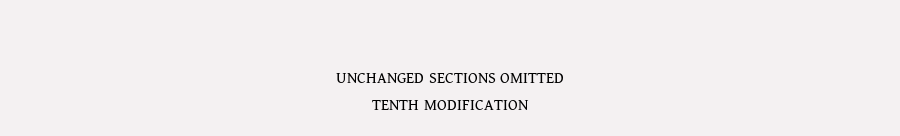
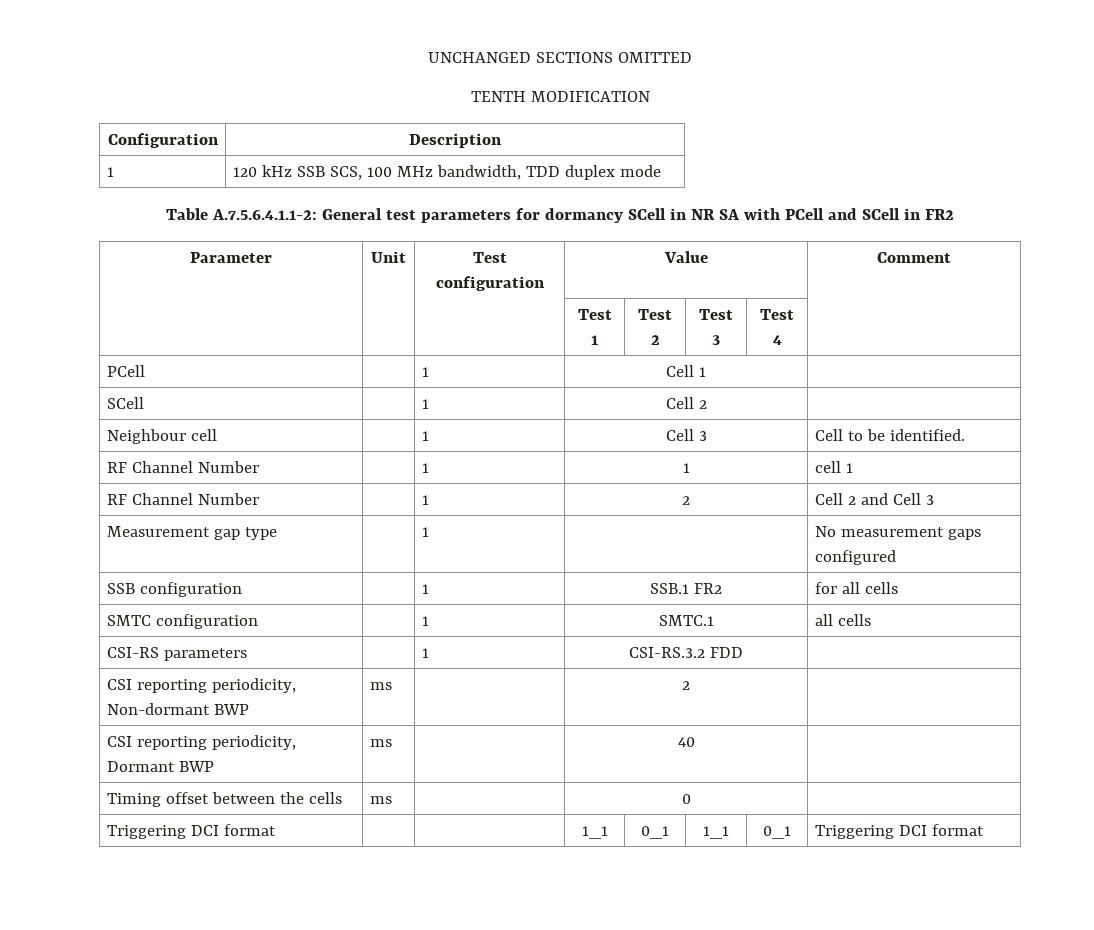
+ Configuration | Description
+ 1 | 120 kHz SSB SCS, 100 MHz bandwidth, TDD duplex mode
+ Table A.7.5.6.4.1.1-2: General test parameters for dormancy SCell in NR SA with PCell and SCell in FR2
+ Parameter | Unit | Test configuration | Value | Comment
+ | | | Test 1 | Test 2 | Test 3 | Test 4 |
+ PCell | | 1 | Cell 1 |
+ SCell | | 1 | Cell 2 |
+ Neighbour cell | | 1 | Cell 3 | Cell to be identified.
+ RF Channel Number | | 1 | 1 | cell 1
+ RF Channel Number | | 1 | 2 | Cell 2 and Cell 3
+ Measurement gap type | | 1 | | No measurement gaps configured
+ SSB configuration | | 1 | SSB.1 FR2 | for all cells
+ SMTC configuration | | 1 | SMTC.1 | all cells
+ CSI-RS parameters | | 1 | CSI-RS.3.2 FDD |
+ CSI reporting periodicity, Non-dormant BWP | ms | | 2 |
+ CSI reporting periodicity, Dormant BWP | ms | | 40 |
+ Timing offset between the cells | ms | | 0 |
+ Triggering DCI format | | | 1_1 | 0_1 | 1_1 | 0_1 | Triggering DCI format

